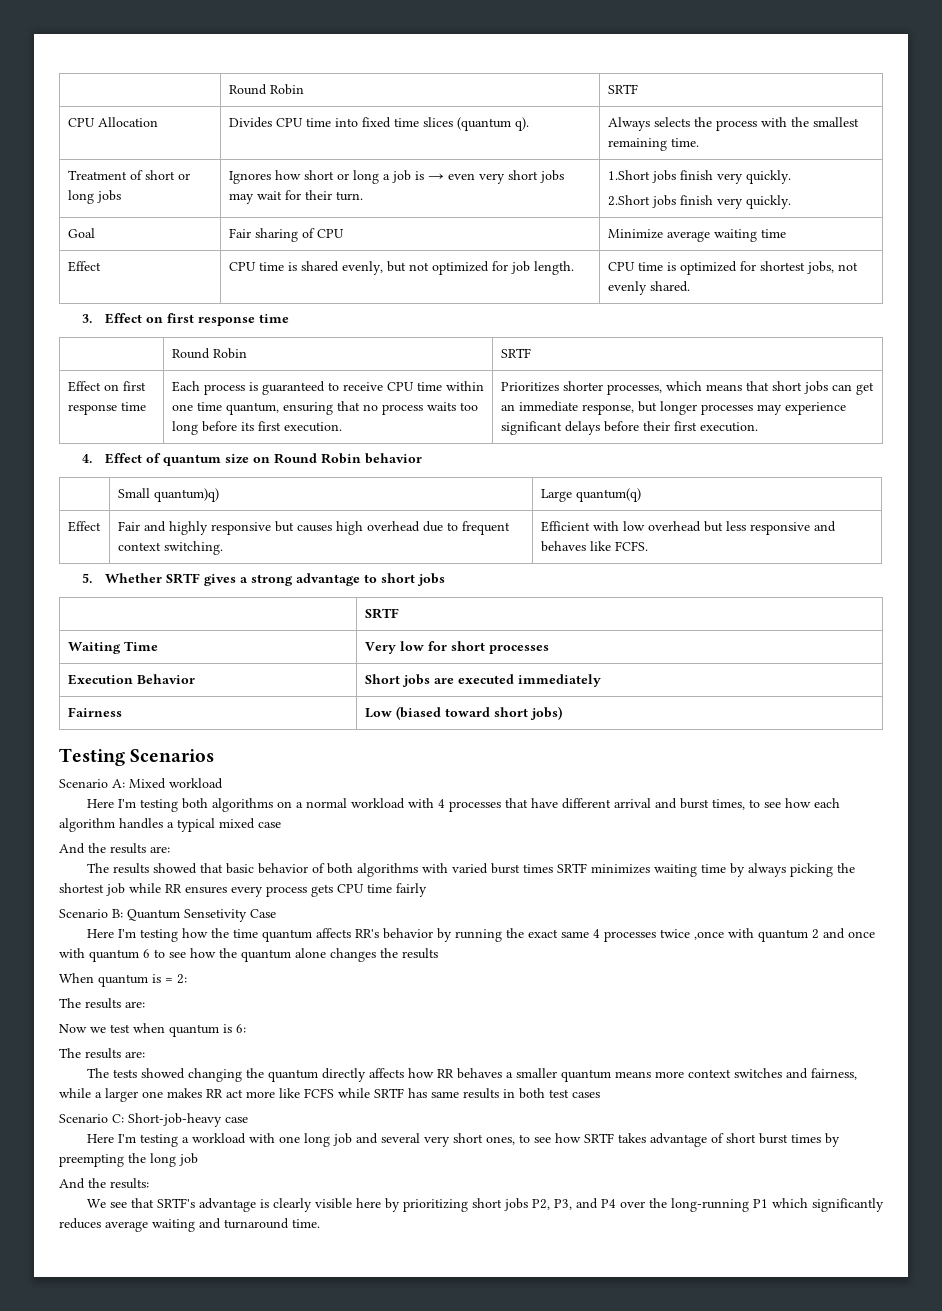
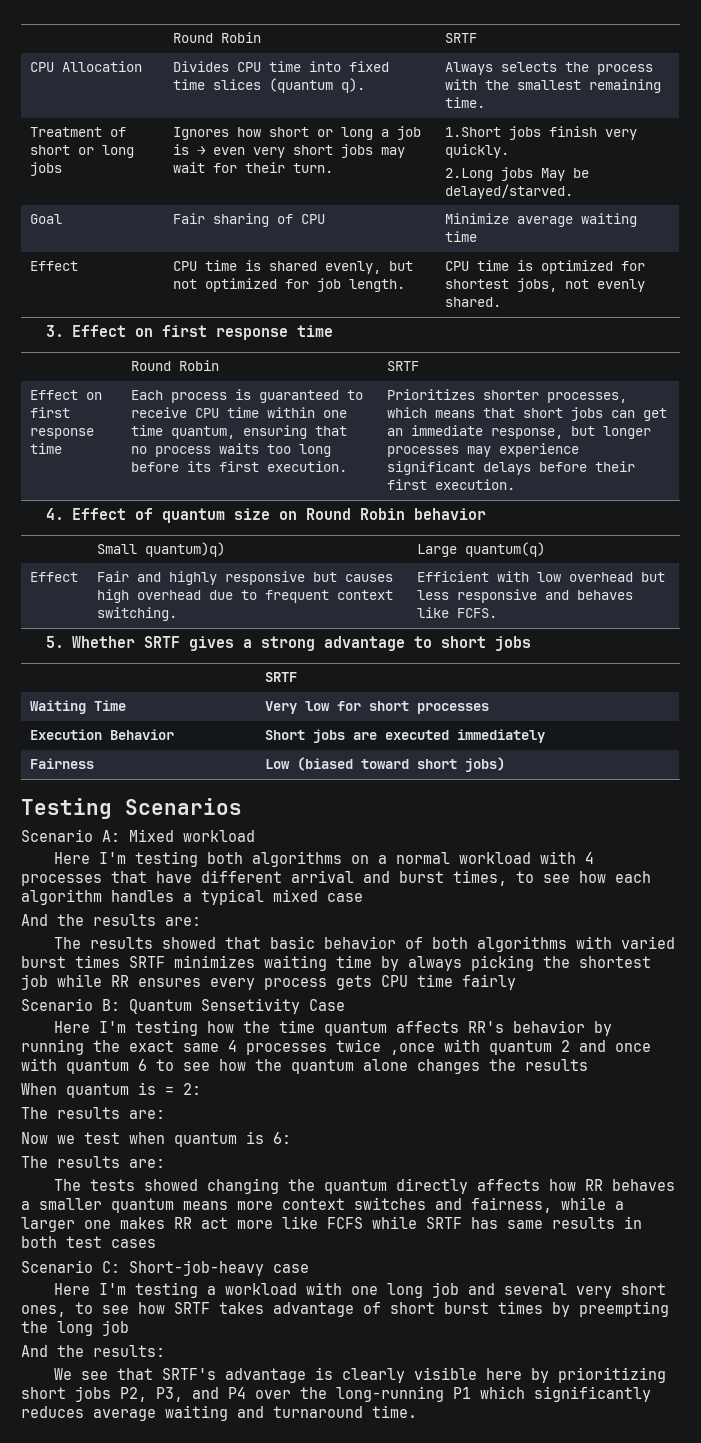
  Treatment of short or long jobs | Ignores how short or long a job is → even very short jobs may wait for their turn. | 1.Short jobs finish very quickly.
- 2.Short jobs finish very quickly.
+ 2.Long jobs May be delayed/starved.

